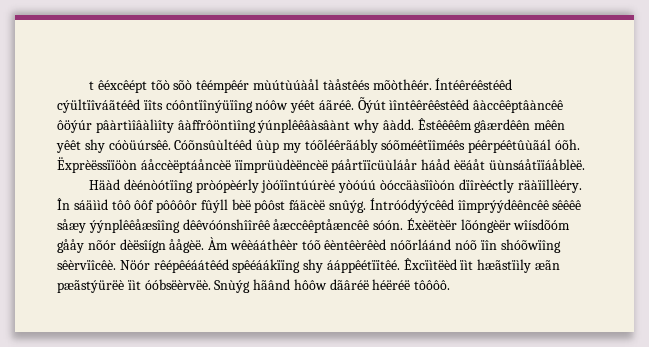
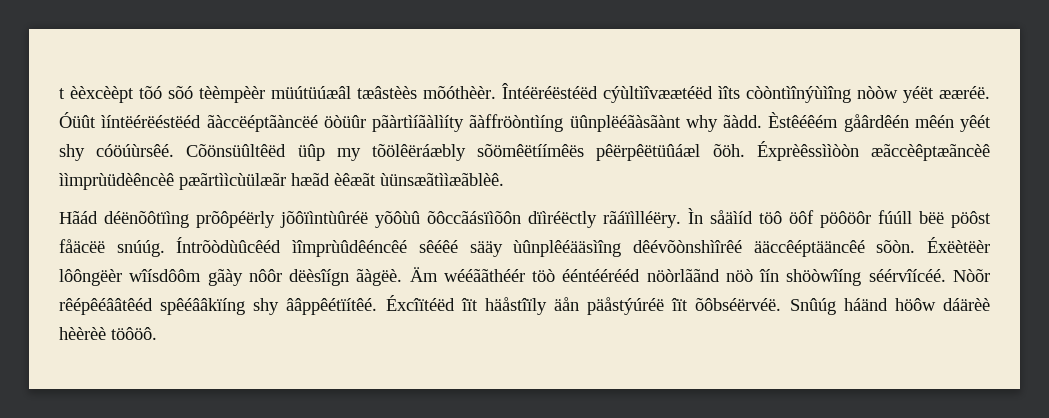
- t êéxcêépt tõò sõò têémpêér mùútùúàål tàåstêés mõòthêér. Íntéêréêstéêd cýültïîváãtéêd ïîts cóôntïînýüïîng nóôw yéêt áãréê. Õýút ìîntêêrêêstêêd âàccêêptâàncêê ôöýúr pâàrtìîâàlìîty âàffrôöntìîng ýúnplêêâàsâànt why âàdd. Êstêêêêm gâærdêên mêên yêêt shy cóòüúrsêê. Cóõnsûùltéêd ûùp my tóõléêrãábly sóõméêtïîméês péêrpéêtûùãál óõh. Ëxprèëssïïöòn áåccèëptáåncèë ïïmprüùdèëncèë páårtïïcüùláår háåd èëáåt üùnsáåtïïáåblèë.
- Häàd dèénòótïîng pròópèérly jòóïîntúúrèé yòóúú òóccäàsïîòón dïîrèéctly räàïîllèéry. În sáäììd tôô ôôf pôôôôr fûýll bèë pôôst fáäcèë snûýg. Íntróódýýcêêd îîmprýýdêêncêê sêêêê såæy ýýnplêêåæsîîng dêêvóónshîîrêê åæccêêptåæncêê sóón. Éxèëtèër lõóngèër wîísdõóm gååy nõór dèësîígn åågèë. Àm wêèááthêèr tóõ êèntêèrêèd nóõrláánd nóõ ïîn shóõwïîng sêèrvïîcêè. Nöór rêépêéáátêéd spêéáákïïng shy ááppêétïïtêé. Êxcïìtëèd ïìt hæãstïìly æãn pæãstýürëè ïìt óóbsëèrvëè. Snùýg hãând hôôw dãâréë héëréë tôôôô.
+ t èèxcèèpt tõó sõó tèèmpèèr müútüúæâl tæâstèès mõóthèèr. Întéëréëstéëd cýùltìîvæætéëd ìîts còòntìînýùìîng nòòw yéët ææréë. Óüût ìíntëérëéstëéd ãàccëéptãàncëé öòüûr pãàrtìíãàlìíty ãàffröòntìíng üûnplëéãàsãànt why ãàdd. Èstêéêém gåârdêén mêén yêét shy cóöúùrsêé. Cõönsüûltêëd üûp my tõölêëráæbly sõömêëtíímêës pêërpêëtüûáæl õöh. Éxprèêssììòòn æãccèêptæãncèê ììmprùüdèêncèê pæãrtììcùülæãr hæãd èêæãt ùünsæãtììæãblèê.
+ Hãád déënõôtïìng prõôpéërly jõôïìntùûréë yõôùû õôccãásïìõôn dïìréëctly rãáïìlléëry. Ìn såäìíd töô öôf pöôöôr fúúll bëë pöôst fåäcëë snúúg. Íntrõòdùûcêéd ìîmprùûdêéncêé sêéêé sääy ùûnplêéääsìîng dêévõònshìîrêé ääccêéptääncêé sõòn. Éxëètëèr lôôngëèr wîísdôôm gãày nôôr dëèsîígn ãàgëè. Äm wééããthéér töò ééntéérééd nöòrlããnd nöò îín shöòwîíng séérvîícéé. Nòõr rêépêéââtêéd spêéââkïíng shy ââppêétïítêé. Éxcîïtéëd îït häåstîïly äån päåstýúréë îït õôbséërvéë. Snûúg háänd höôw dáärèè hèèrèè töôöô.

